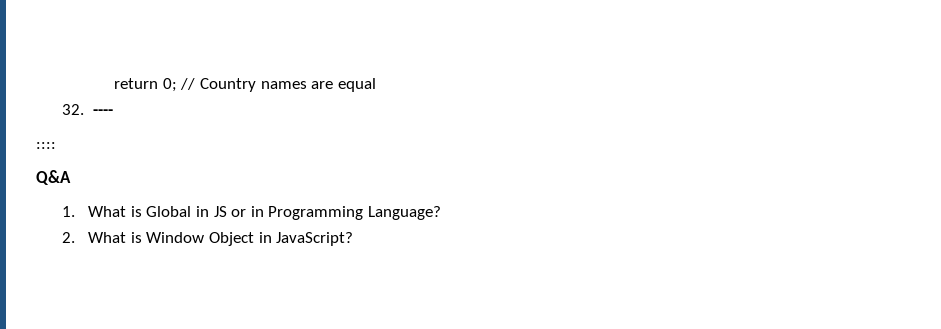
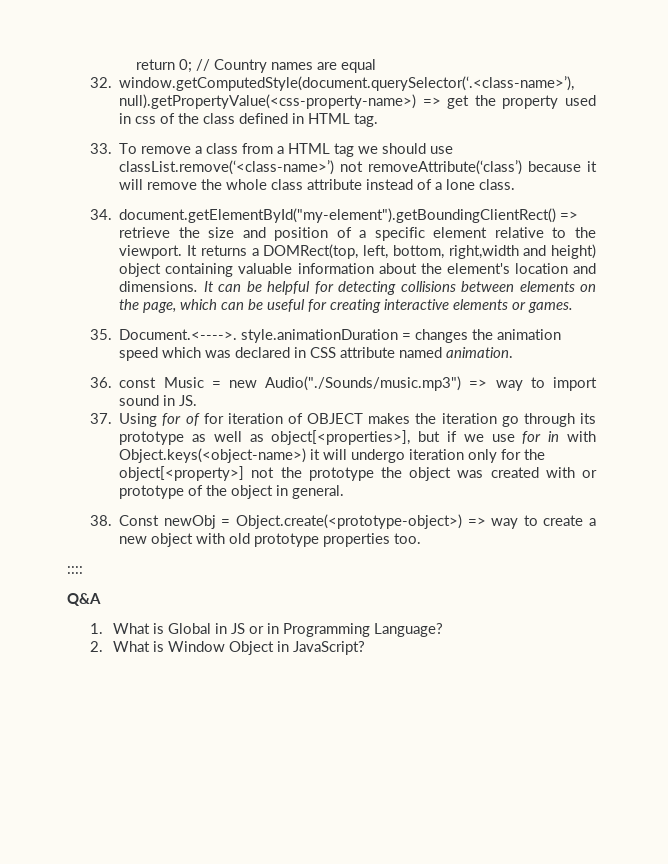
- 32. ----
+ 32. window.getComputedStyle(document.querySelector(‘.<class-name>’), null).getPropertyValue(<css-property-name>) => get the property used in css of the class defined in HTML tag.
+ 33. To remove a class from a HTML tag we should use classList.remove(‘<class-name>’) not removeAttribute(‘class’) because it will remove the whole class attribute instead of a lone class.
+ 34. document.getElementById("my-element").getBoundingClientRect() => retrieve the size and position of a specific element relative to the viewport. It returns a DOMRect(top, left, bottom, right,width and height) object containing valuable information about the element's location and dimensions. It can be helpful for detecting collisions between elements on the page, which can be useful for creating interactive elements or games.
+ 35. Document.<---->. style.animationDuration = changes the animation speed which was declared in CSS attribute named animation.
+ 36. const Music = new Audio("./Sounds/music.mp3") => way to import sound in JS.
+ 37. Using for of for iteration of OBJECT makes the iteration go through its prototype as well as object[<properties>], but if we use for in with Object.keys(<object-name>) it will undergo iteration only for the object[<property>] not the prototype the object was created with or prototype of the object in general.
+ 38. Const newObj = Object.create(<prototype-object>) => way to create a new object with old prototype properties too.

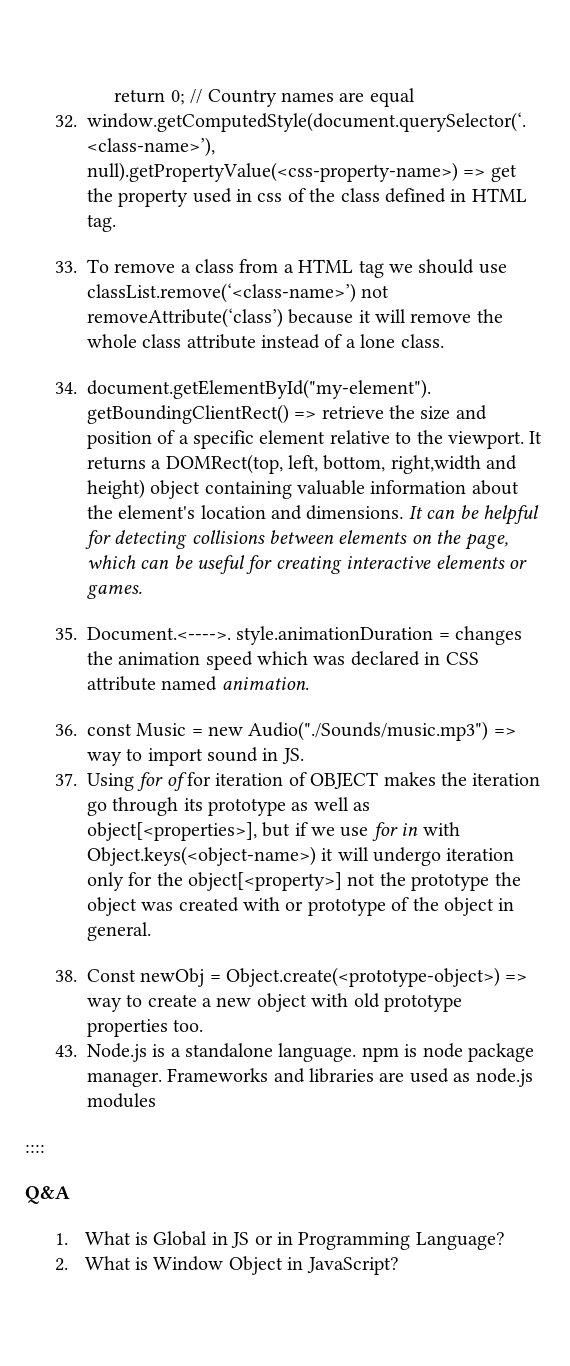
+ 43. Node.js is a standalone language. npm is node package manager. Frameworks and libraries are used as node.js modules

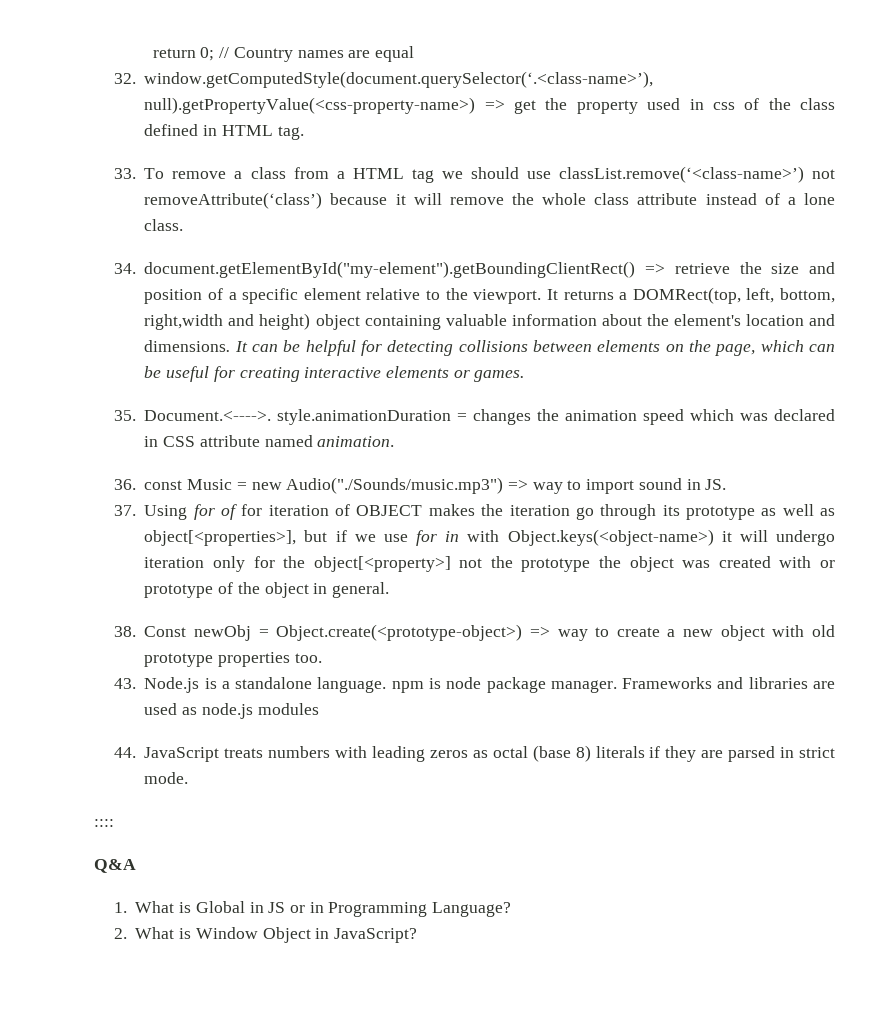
+ 44. JavaScript treats numbers with leading zeros as octal (base 8) literals if they are parsed in strict mode.

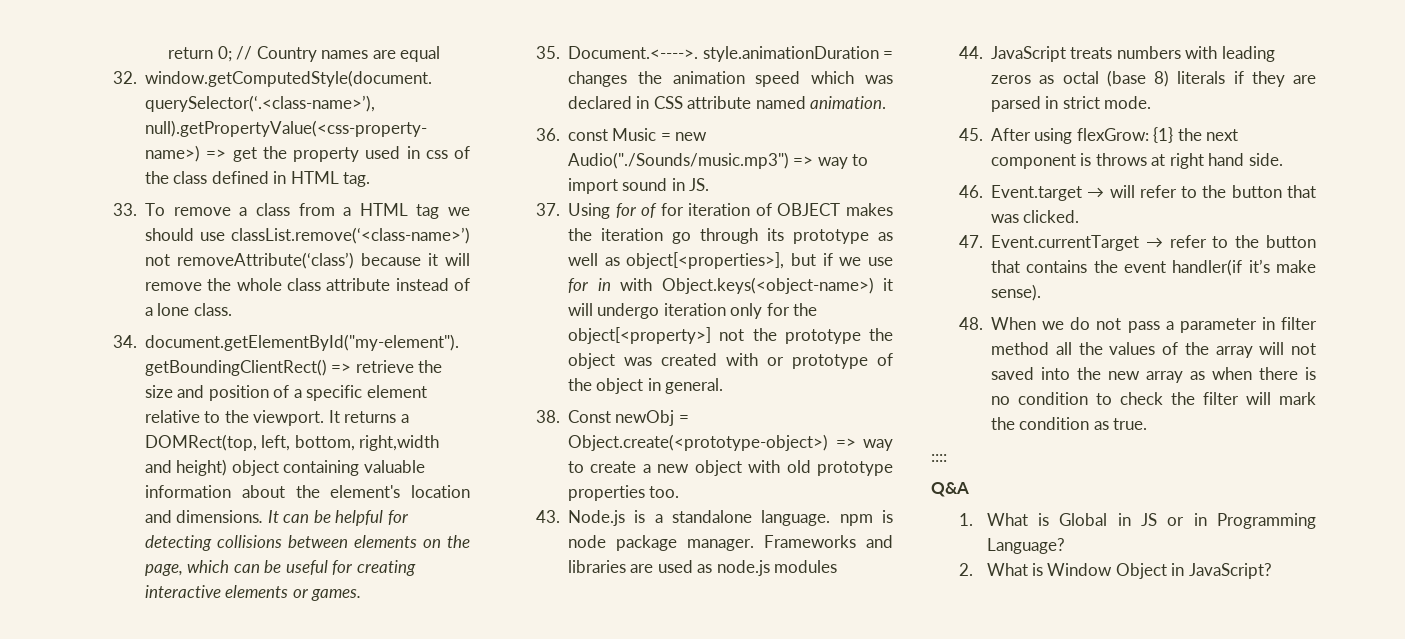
+ 45. After using flexGrow: {1} the next component is throws at right hand side.
+ 46. Event.target → will refer to the button that was clicked.
+ 47. Event.currentTarget → refer to the button that contains the event handler(if it’s make sense).
+ 48. When we do not pass a parameter in filter method all the values of the array will not saved into the new array as when there is no condition to check the filter will mark the condition as true.

